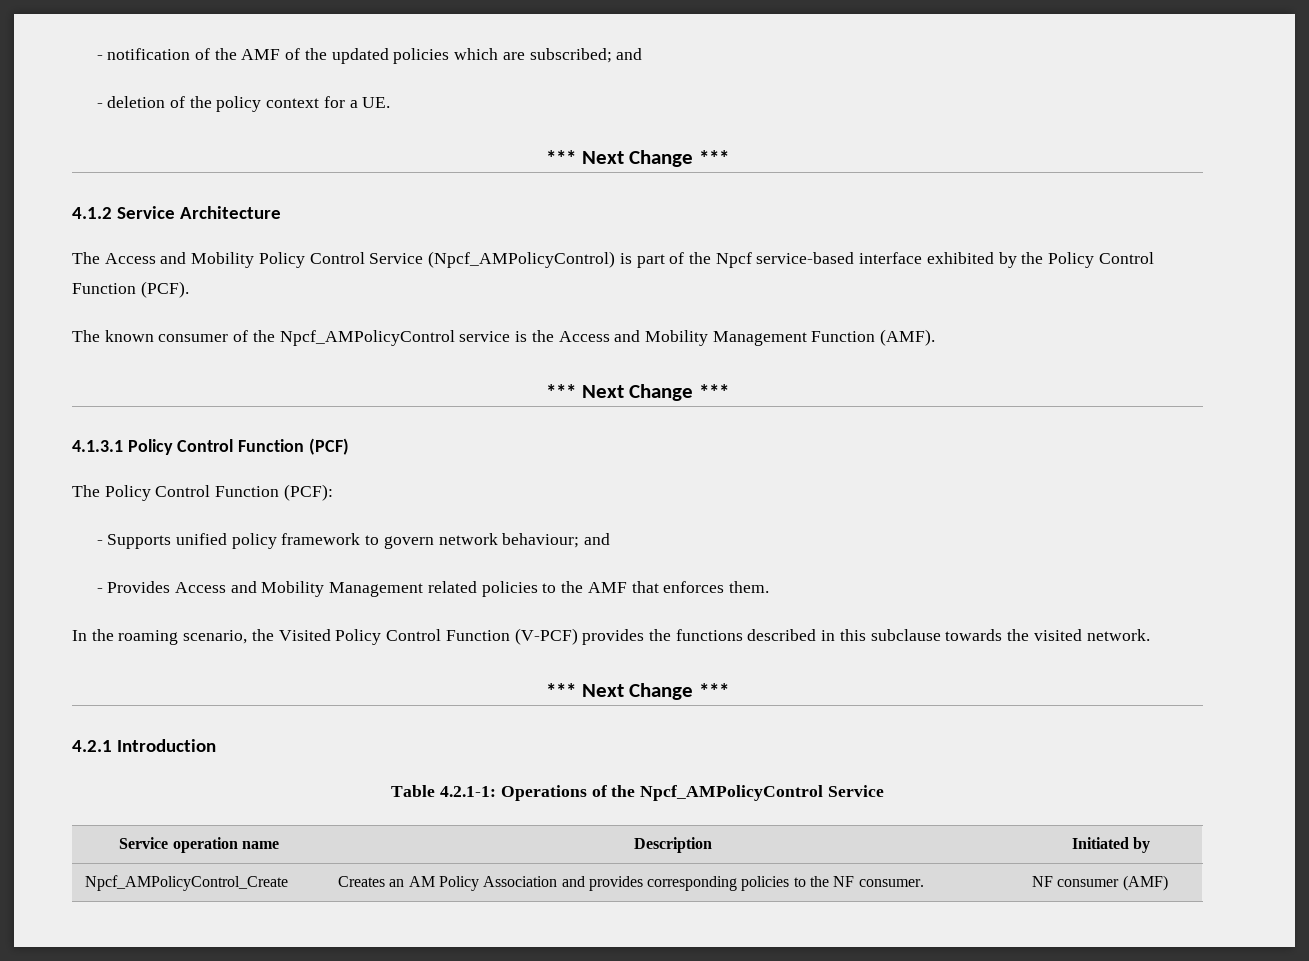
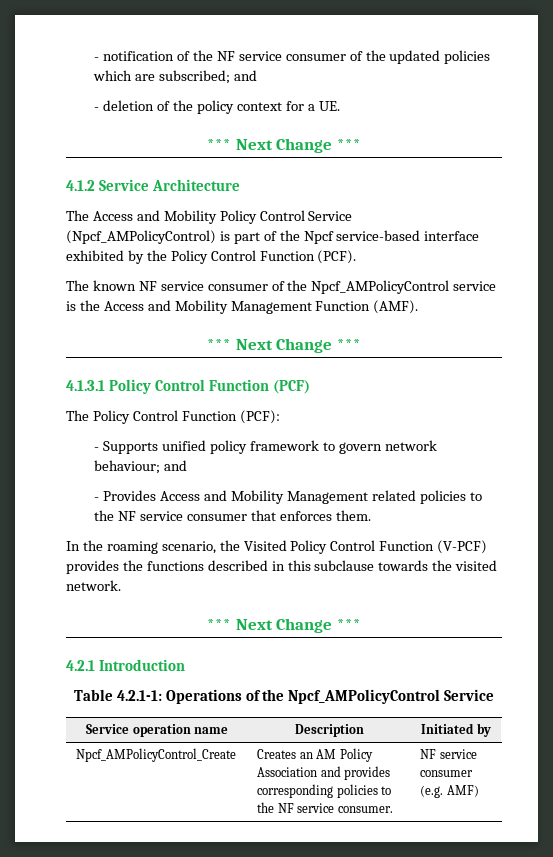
- - notification of the AMF of the updated policies which are subscribed; and
+ - notification of the NF service consumer of the updated policies which are subscribed; and
- The known consumer of the Npcf_AMPolicyControl service is the Access and Mobility Management Function (AMF).
+ The known NF service consumer of the Npcf_AMPolicyControl service is the Access and Mobility Management Function (AMF).
- - Provides Access and Mobility Management related policies to the AMF that enforces them.
+ - Provides Access and Mobility Management related policies to the NF service consumer that enforces them.
- Npcf_AMPolicyControl_Create | Creates an AM Policy Association and provides corresponding policies to the NF consumer. | NF consumer (AMF)
+ Npcf_AMPolicyControl_Create | Creates an AM Policy Association and provides corresponding policies to the NF service consumer. | NF service consumer (e.g. AMF)

